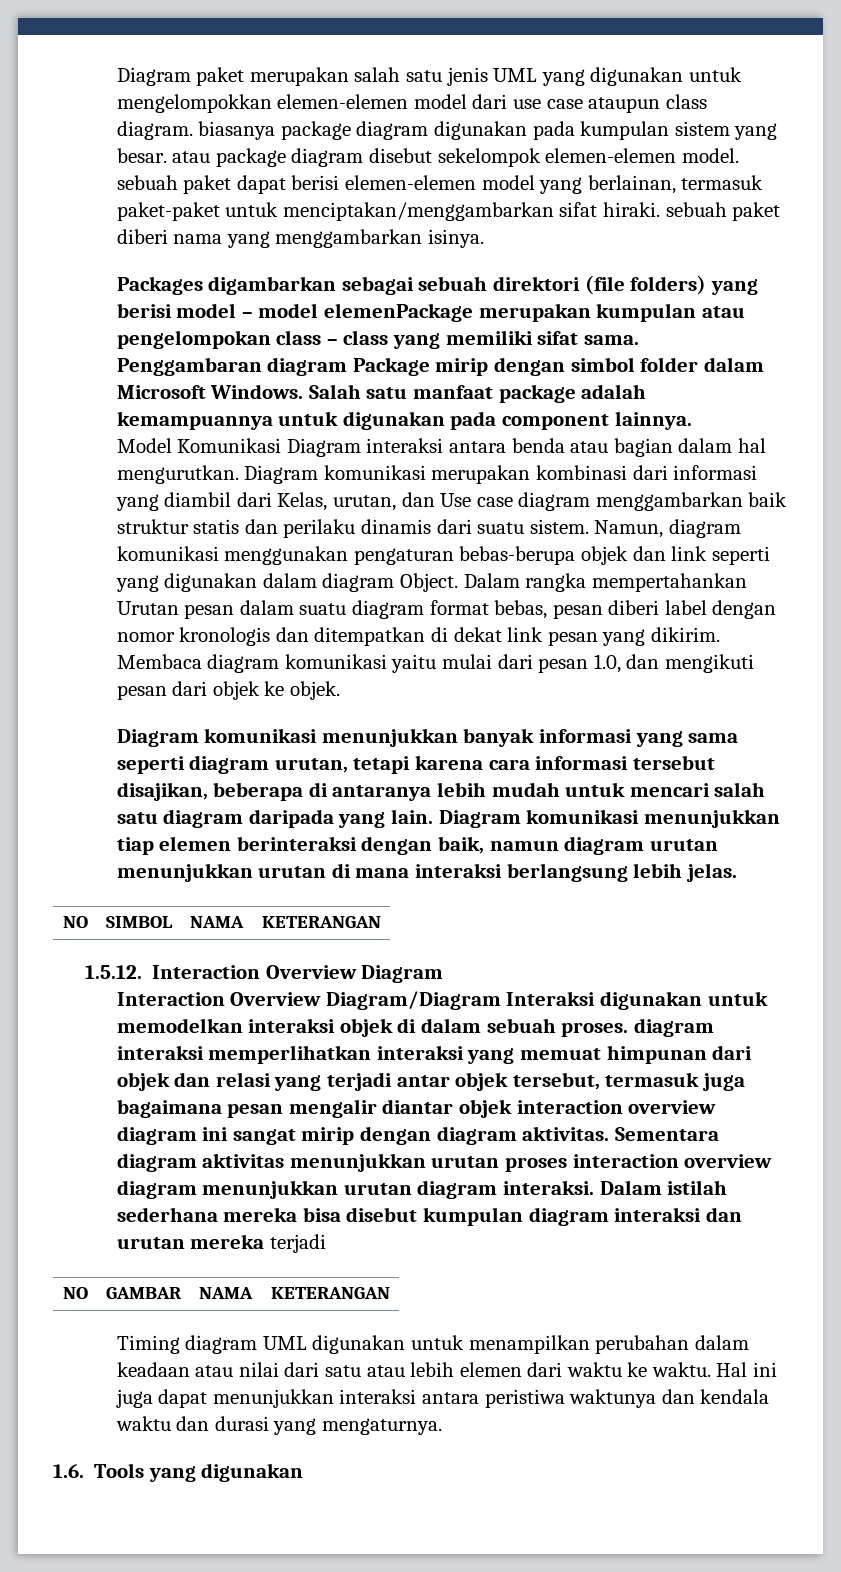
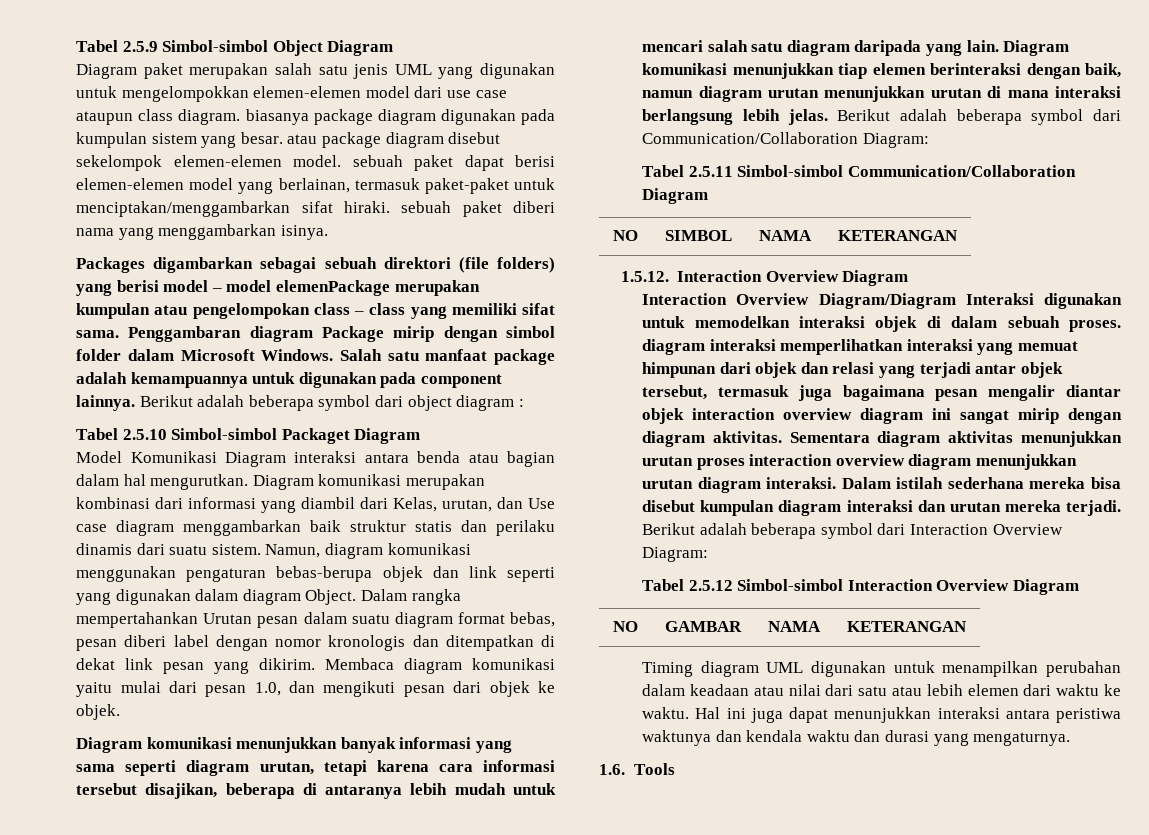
+ Tabel 2.5.9 Simbol-simbol Object Diagram
+ Berikut adalah beberapa symbol dari object diagram :
+ Tabel 2.5.10 Simbol-simbol Packaget Diagram
+ Berikut adalah beberapa symbol dari Communication/Collaboration Diagram:
+ Tabel 2.5.11 Simbol-simbol Communication/Collaboration Diagram
- Dalam istilah sederhana mereka bisa disebut kumpulan diagram interaksi dan urutan mereka terjadi
+ Dalam istilah sederhana mereka bisa disebut kumpulan diagram interaksi dan urutan mereka terjadi. Berikut adalah beberapa symbol dari Interaction Overview Diagram:
+ Tabel 2.5.12 Simbol-simbol Interaction Overview Diagram
- 1.6. Tools yang digunakan
+ 1.6. Tools

